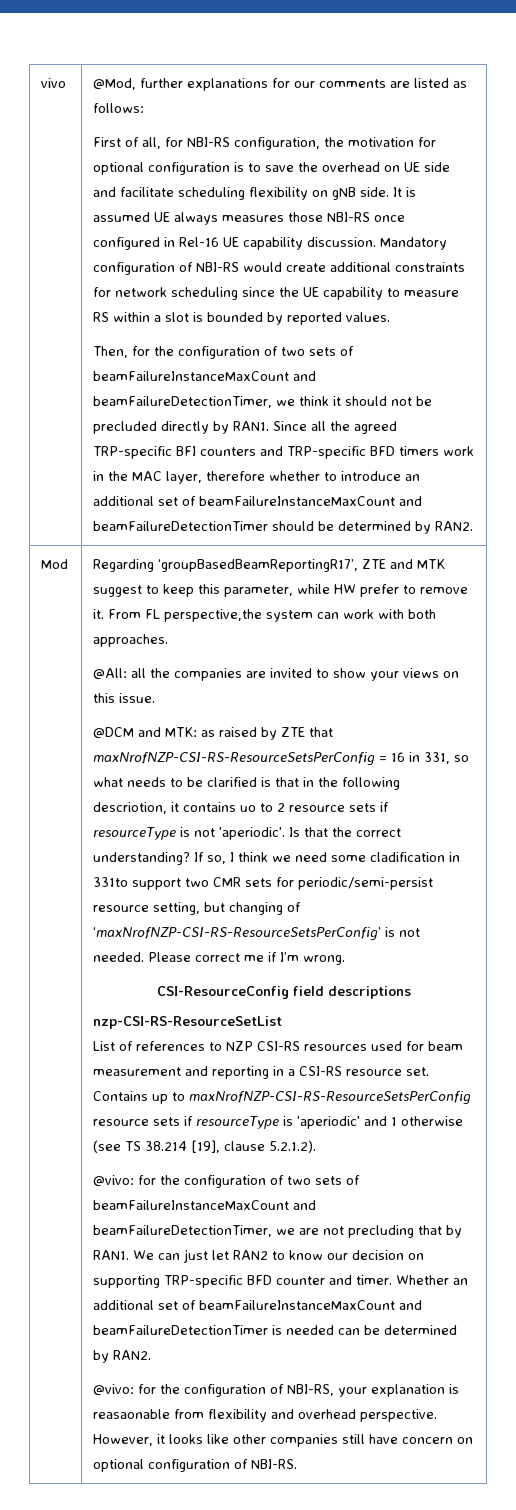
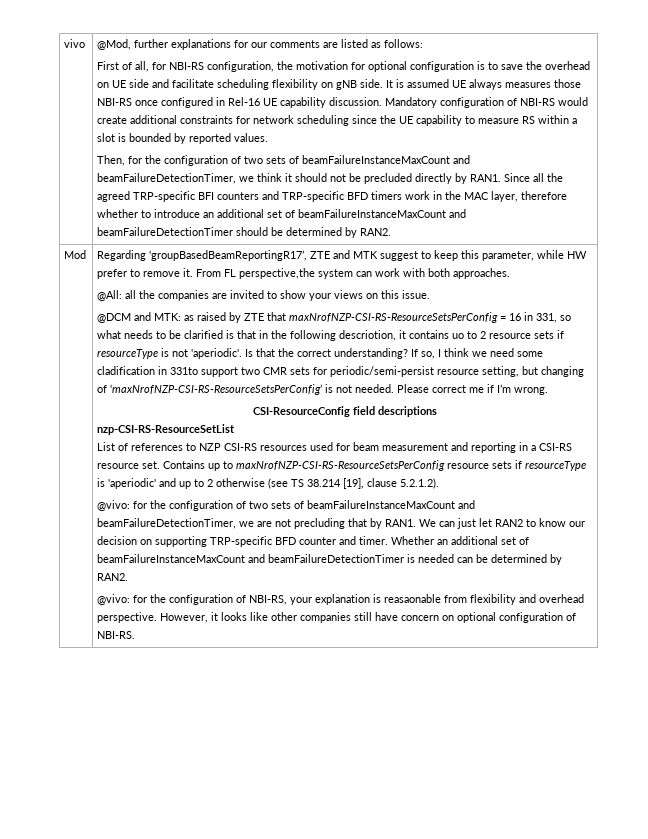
- Contains up to maxNrofNZP-CSI-RS-ResourceSetsPerConfig resource sets if resourceType is 'aperiodic' and 1 otherwise (see TS 38.214 [19], clause 5.2.1.2).
+ Contains up to maxNrofNZP-CSI-RS-ResourceSetsPerConfig resource sets if resourceType is 'aperiodic' and up to 2 otherwise (see TS 38.214 [19], clause 5.2.1.2).

